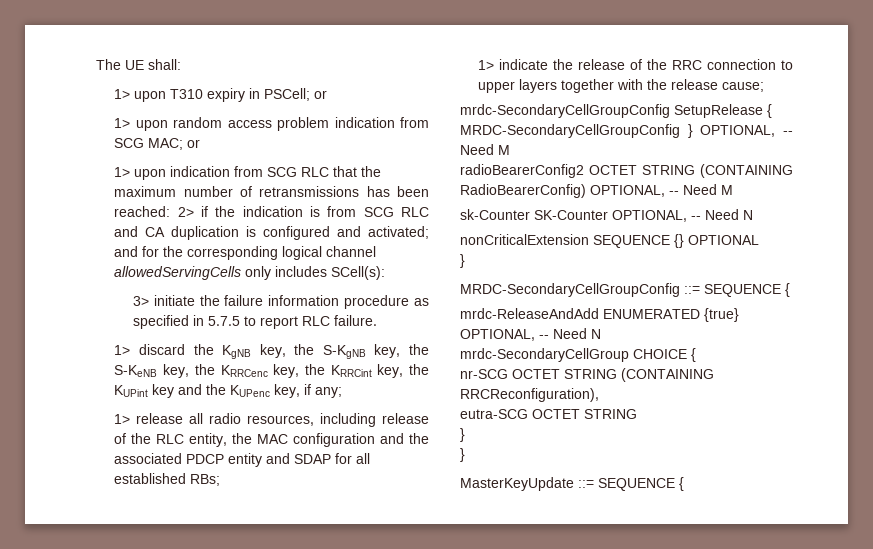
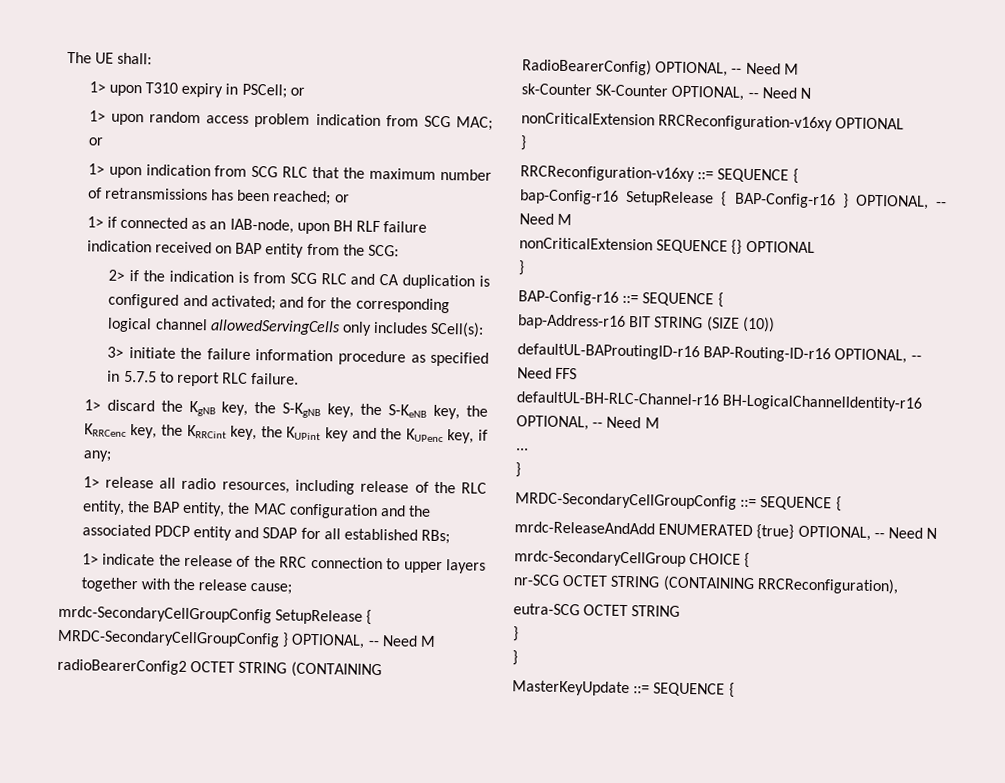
- 1> upon indication from SCG RLC that the maximum number of retransmissions has been reached: 2> if the indication is from SCG RLC and CA duplication is configured and activated; and for the corresponding logical channel allowedServingCells only includes SCell(s):
+ 1> upon indication from SCG RLC that the maximum number of retransmissions has been reached; or
+ 1> if connected as an IAB-node, upon BH RLF failure indication received on BAP entity from the SCG:
+ 2> if the indication is from SCG RLC and CA duplication is configured and activated; and for the corresponding logical channel allowedServingCells only includes SCell(s):
- 1> release all radio resources, including release of the RLC entity, the MAC configuration and the associated PDCP entity and SDAP for all established RBs;
+ 1> release all radio resources, including release of the RLC entity, the BAP entity, the MAC configuration and the associated PDCP entity and SDAP for all established RBs;
+ nonCriticalExtension RRCReconfiguration-v16xy OPTIONAL
+ }
+ RRCReconfiguration-v16xy ::= SEQUENCE {
+ bap-Config-r16 SetupRelease { BAP-Config-r16 } OPTIONAL, -- Need M
+ BAP-Config-r16 ::= SEQUENCE {
+ bap-Address-r16 BIT STRING (SIZE (10))
+ defaultUL-BAProutingID-r16 BAP-Routing-ID-r16 OPTIONAL, -- Need FFS
+ defaultUL-BH-RLC-Channel-r16 BH-LogicalChannelIdentity-r16 OPTIONAL, -- Need M
+ ...
+ }

